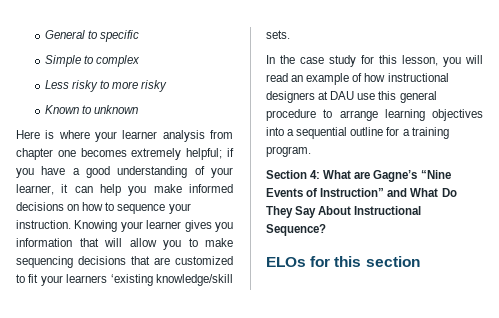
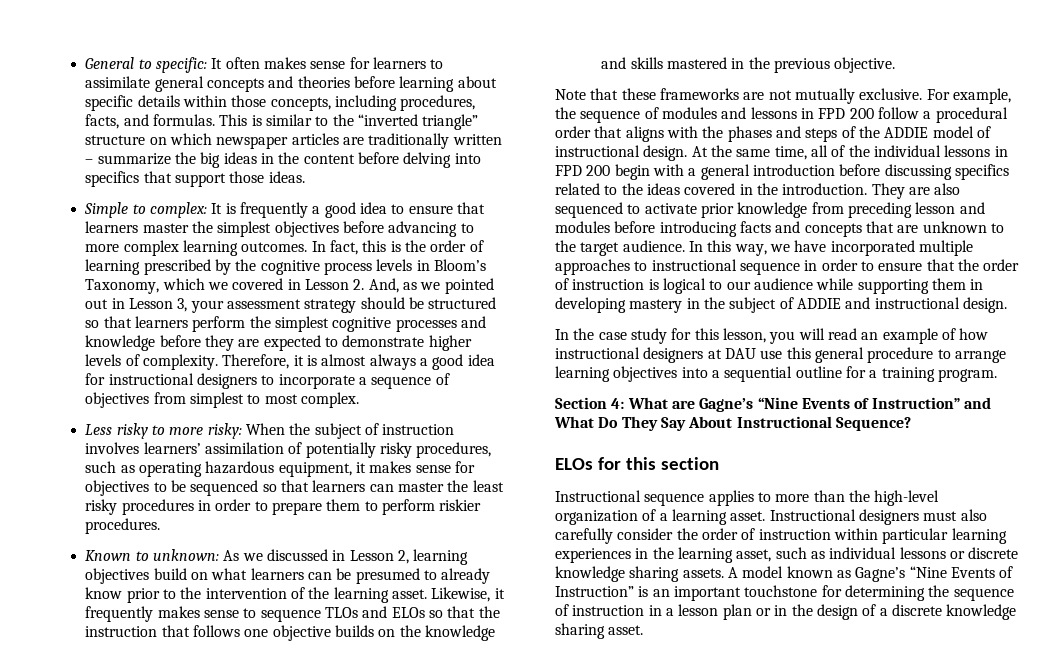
- General to specific
- Simple to complex
- Less risky to more risky
- Known to unknown
- Here is where your learner analysis from chapter one becomes extremely helpful; if you have a good understanding of your learner, it can help you make informed decisions on how to sequence your instruction. Knowing your learner gives you information that will allow you to make sequencing decisions that are customized to fit your learners ‘existing knowledge/skill sets.
+ General to specific: It often makes sense for learners to assimilate general concepts and theories before learning about specific details within those concepts, including procedures, facts, and formulas. This is similar to the “inverted triangle” structure on which newspaper articles are traditionally written – summarize the big ideas in the content before delving into specifics that support those ideas.
+ Simple to complex: It is frequently a good idea to ensure that learners master the simplest objectives before advancing to more complex learning outcomes. In fact, this is the order of learning prescribed by the cognitive process levels in Bloom’s Taxonomy, which we covered in Lesson 2. And, as we pointed out in Lesson 3, your assessment strategy should be structured so that learners perform the simplest cognitive processes and knowledge before they are expected to demonstrate higher levels of complexity. Therefore, it is almost always a good idea for instructional designers to incorporate a sequence of objectives from simplest to most complex.
+ Less risky to more risky: When the subject of instruction involves learners’ assimilation of potentially risky procedures, such as operating hazardous equipment, it makes sense for objectives to be sequenced so that learners can master the least risky procedures in order to prepare them to perform riskier procedures.
+ Known to unknown: As we discussed in Lesson 2, learning objectives build on what learners can be presumed to already know prior to the intervention of the learning asset. Likewise, it frequently makes sense to sequence TLOs and ELOs so that the instruction that follows one objective builds on the knowledge and skills mastered in the previous objective.
+ Note that these frameworks are not mutually exclusive. For example, the sequence of modules and lessons in FPD 200 follow a procedural order that aligns with the phases and steps of the ADDIE model of instructional design. At the same time, all of the individual lessons in FPD 200 begin with a general introduction before discussing specifics related to the ideas covered in the introduction. They are also sequenced to activate prior knowledge from preceding lesson and modules before introducing facts and concepts that are unknown to the target audience. In this way, we have incorporated multiple approaches to instructional sequence in order to ensure that the order of instruction is logical to our audience while supporting them in developing mastery in the subject of ADDIE and instructional design.
+ Instructional sequence applies to more than the high-level organization of a learning asset. Instructional designers must also carefully consider the order of instruction within particular learning experiences in the learning asset, such as individual lessons or discrete knowledge sharing assets. A model known as Gagne’s “Nine Events of Instruction” is an important touchstone for determining the sequence of instruction in a lesson plan or in the design of a discrete knowledge sharing asset.

